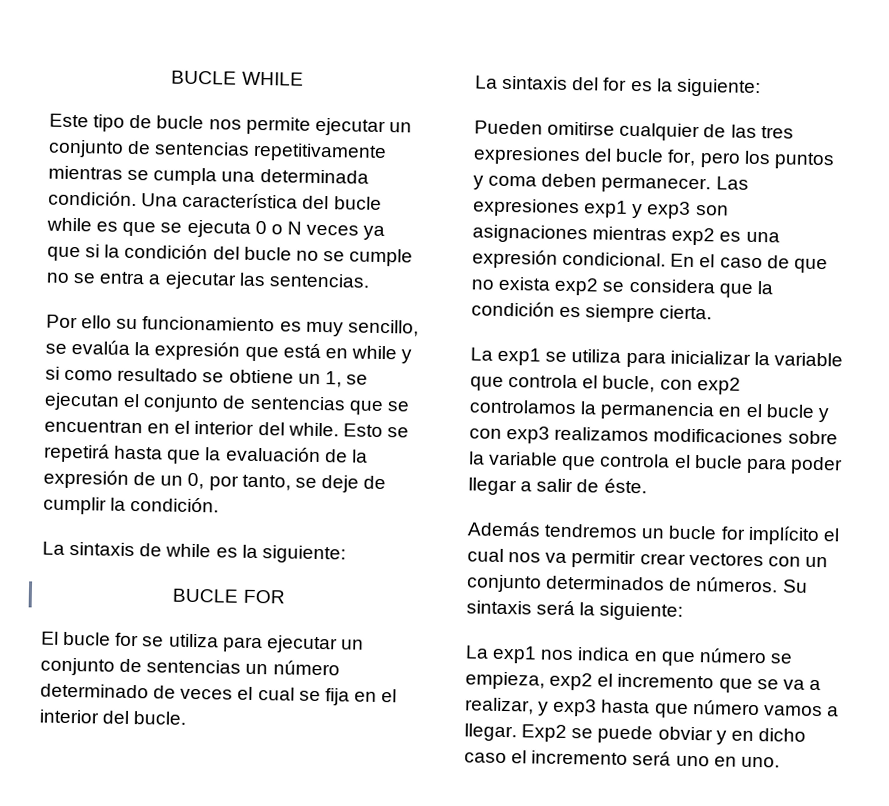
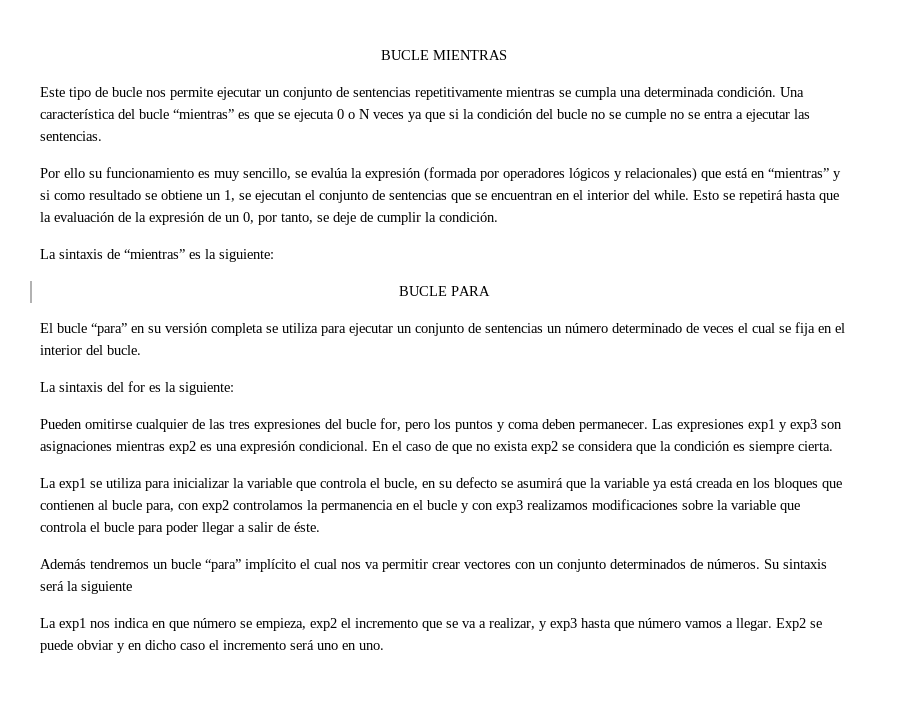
- BUCLE WHILE
+ BUCLE MIENTRAS
- Una característica del bucle while es que se ejecuta 0 o N veces ya que si la condición del bucle no se cumple no se entra a ejecutar las sentencias.
+ Una característica del bucle “mientras” es que se ejecuta 0 o N veces ya que si la condición del bucle no se cumple no se entra a ejecutar las sentencias.
- Por ello su funcionamiento es muy sencillo, se evalúa la expresión que está en while y si como resultado se obtiene un 1, se ejecutan el conjunto de sentencias que se encuentran en el interior del while.
+ Por ello su funcionamiento es muy sencillo, se evalúa la expresión (formada por operadores lógicos y relacionales) que está en “mientras” y si como resultado se obtiene un 1, se ejecutan el conjunto de sentencias que se encuentran en el interior del while.
- La sintaxis de while es la siguiente:
+ La sintaxis de “mientras” es la siguiente:
- BUCLE FOR
+ BUCLE PARA
- El bucle for se utiliza para ejecutar un conjunto de sentencias un número determinado de veces el cual se fija en el interior del bucle.
+ El bucle “para” en su versión completa se utiliza para ejecutar un conjunto de sentencias un número determinado de veces el cual se fija en el interior del bucle.
- La exp1 se utiliza para inicializar la variable que controla el bucle, con exp2 controlamos la permanencia en el bucle y con exp3 realizamos modificaciones sobre la variable que controla el bucle para poder llegar a salir de éste.
+ La exp1 se utiliza para inicializar la variable que controla el bucle, en su defecto se asumirá que la variable ya está creada en los bloques que contienen al bucle para, con exp2 controlamos la permanencia en el bucle y con exp3 realizamos modificaciones sobre la variable que controla el bucle para poder llegar a salir de éste.
- Además tendremos un bucle for implícito el cual nos va permitir crear vectores con un conjunto determinados de números.
+ Además tendremos un bucle “para” implícito el cual nos va permitir crear vectores con un conjunto determinados de números.
- Su sintaxis será la siguiente:
+ Su sintaxis será la siguiente

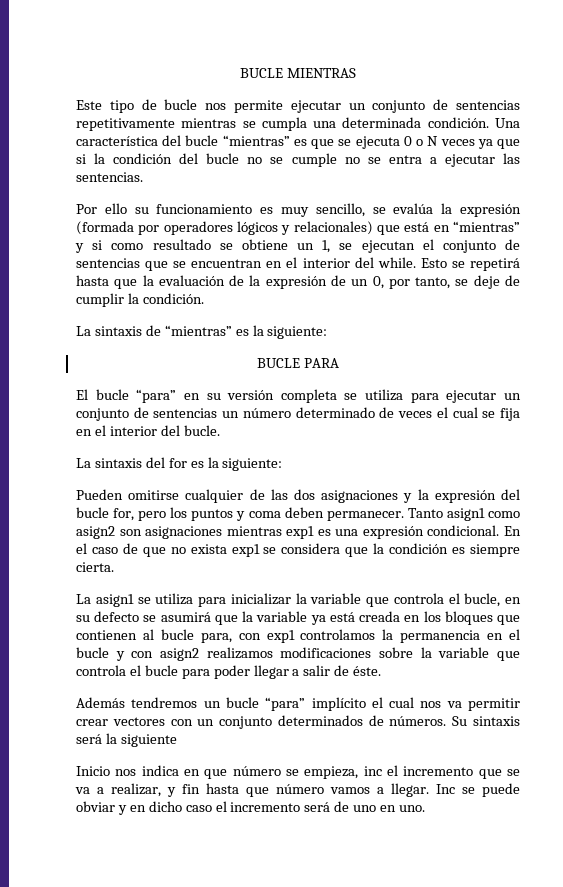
- Pueden omitirse cualquier de las tres expresiones del bucle for, pero los puntos y coma deben permanecer.
+ Pueden omitirse cualquier de las dos asignaciones y la expresión del bucle for, pero los puntos y coma deben permanecer.
- Las expresiones exp1 y exp3 son asignaciones mientras exp2 es una expresión condicional.
+ Tanto asign1 como asign2 son asignaciones mientras exp1 es una expresión condicional.
- En el caso de que no exista exp2 se considera que la condición es siempre cierta.
+ En el caso de que no exista exp1 se considera que la condición es siempre cierta.
- La exp1 se utiliza para inicializar la variable que controla el bucle, en su defecto se asumirá que la variable ya está creada en los bloques que contienen al bucle para, con exp2 controlamos la permanencia en el bucle y con exp3 realizamos modificaciones sobre la variable que controla el bucle para poder llegar a salir de éste.
+ La asign1 se utiliza para inicializar la variable que controla el bucle, en su defecto se asumirá que la variable ya está creada en los bloques que contienen al bucle para, con exp1 controlamos la permanencia en el bucle y con asign2 realizamos modificaciones sobre la variable que controla el bucle para poder llegar a salir de éste.
- La exp1 nos indica en que número se empieza, exp2 el incremento que se va a realizar, y exp3 hasta que número vamos a llegar.
+ Inicio nos indica en que número se empieza, inc el incremento que se va a realizar, y fin hasta que número vamos a llegar.
- Exp2 se puede obviar y en dicho caso el incremento será uno en uno.
+ Inc se puede obviar y en dicho caso el incremento será de uno en uno.

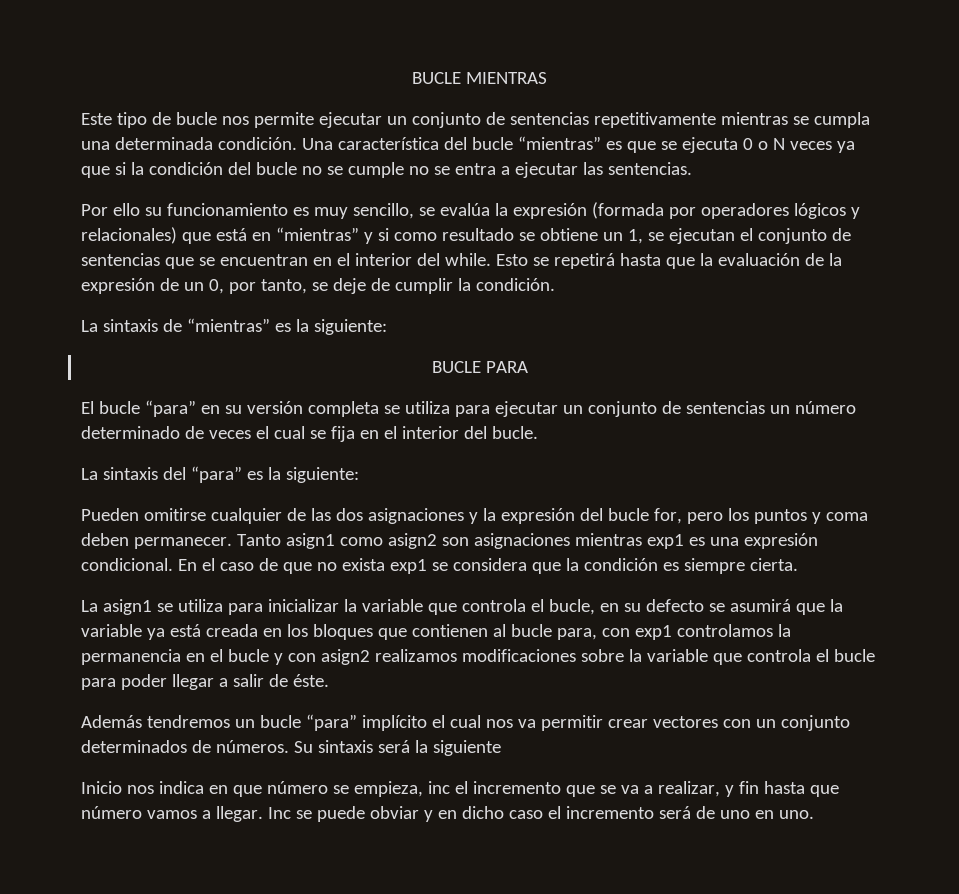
- La sintaxis del for es la siguiente:
+ La sintaxis del “para” es la siguiente:

